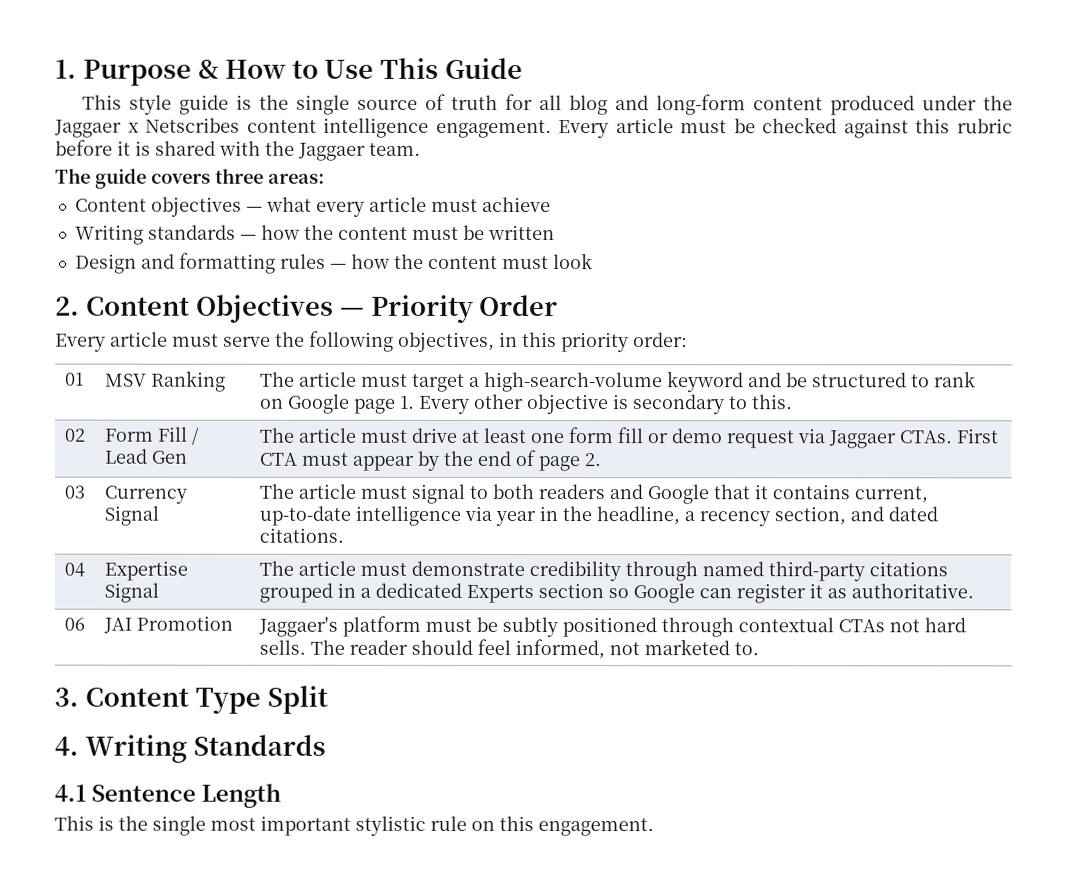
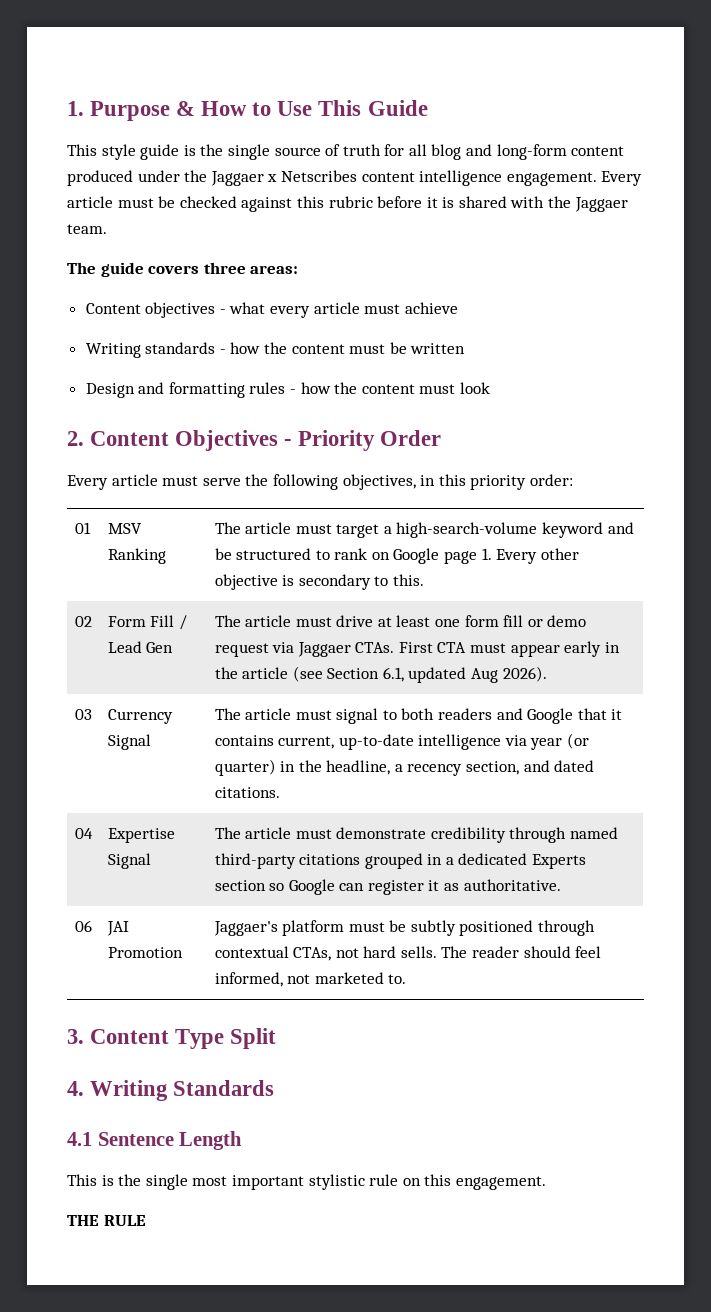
- Content objectives — what every article must achieve
+ Content objectives - what every article must achieve
- Writing standards — how the content must be written
+ Writing standards - how the content must be written
- Design and formatting rules — how the content must look
+ Design and formatting rules - how the content must look
- 2. Content Objectives — Priority Order
+ 2. Content Objectives - Priority Order
- 02 | Form Fill / Lead Gen | The article must drive at least one form fill or demo request via Jaggaer CTAs. First CTA must appear by the end of page 2.
+ 02 | Form Fill / Lead Gen | The article must drive at least one form fill or demo request via Jaggaer CTAs. First CTA must appear early in the article (see Section 6.1, updated Aug 2026).
- 03 | Currency Signal | The article must signal to both readers and Google that it contains current, up-to-date intelligence via year in the headline, a recency section, and dated citations.
+ 03 | Currency Signal | The article must signal to both readers and Google that it contains current, up-to-date intelligence via year (or quarter) in the headline, a recency section, and dated citations.
- 06 | JAI Promotion | Jaggaer's platform must be subtly positioned through contextual CTAs not hard sells. The reader should feel informed, not marketed to.
+ 06 | JAI Promotion | Jaggaer's platform must be subtly positioned through contextual CTAs, not hard sells. The reader should feel informed, not marketed to.
+ THE RULE

